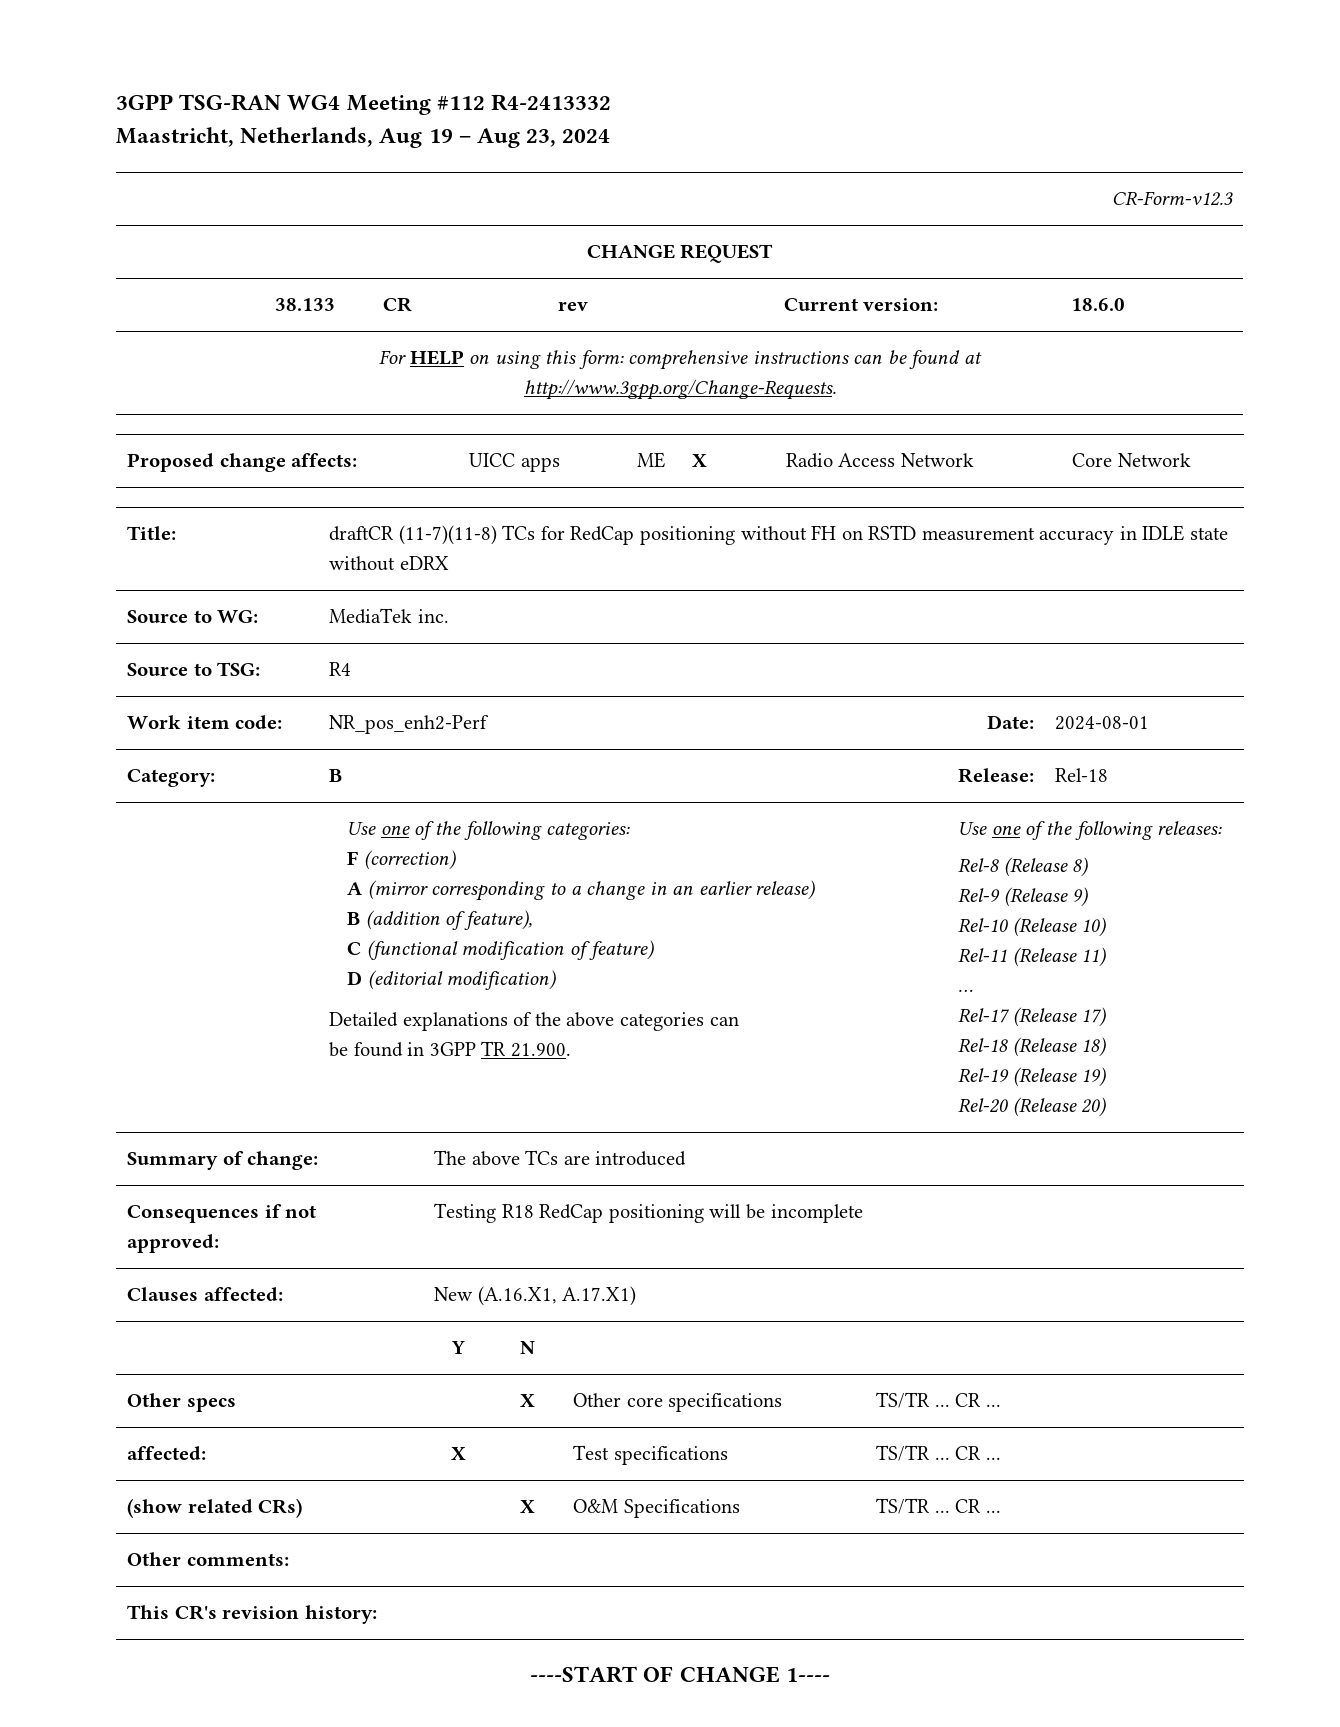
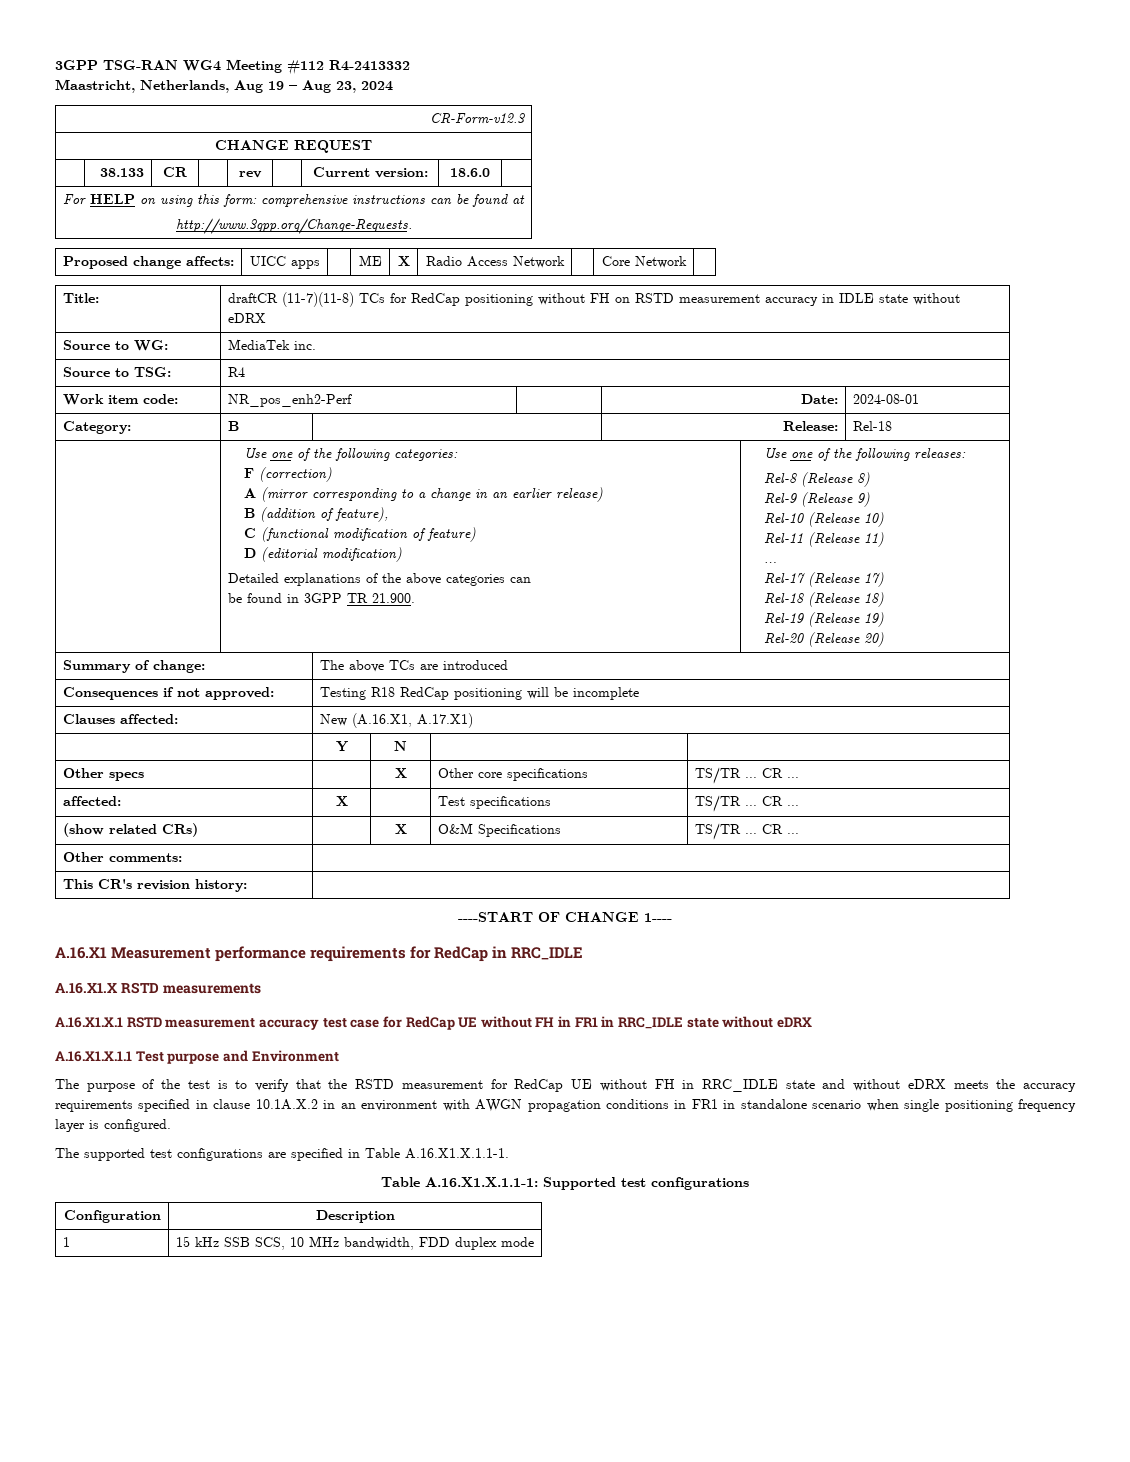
+ A.16.X1 Measurement performance requirements for RedCap in RRC_IDLE
+ A.16.X1.X RSTD measurements
+ A.16.X1.X.1 RSTD measurement accuracy test case for RedCap UE without FH in FR1 in RRC_IDLE state without eDRX
+ A.16.X1.X.1.1 Test purpose and Environment
+ The purpose of the test is to verify that the RSTD measurement for RedCap UE without FH in RRC_IDLE state and without eDRX meets the accuracy requirements specified in clause 10.1A.X.2 in an environment with AWGN propagation conditions in FR1 in standalone scenario when single positioning frequency layer is configured.
+ The supported test configurations are specified in Table A.16.X1.X.1.1-1.
+ Table A.16.X1.X.1.1-1: Supported test configurations
+ Configuration | Description
+ 1 | 15 kHz SSB SCS, 10 MHz bandwidth, FDD duplex mode

